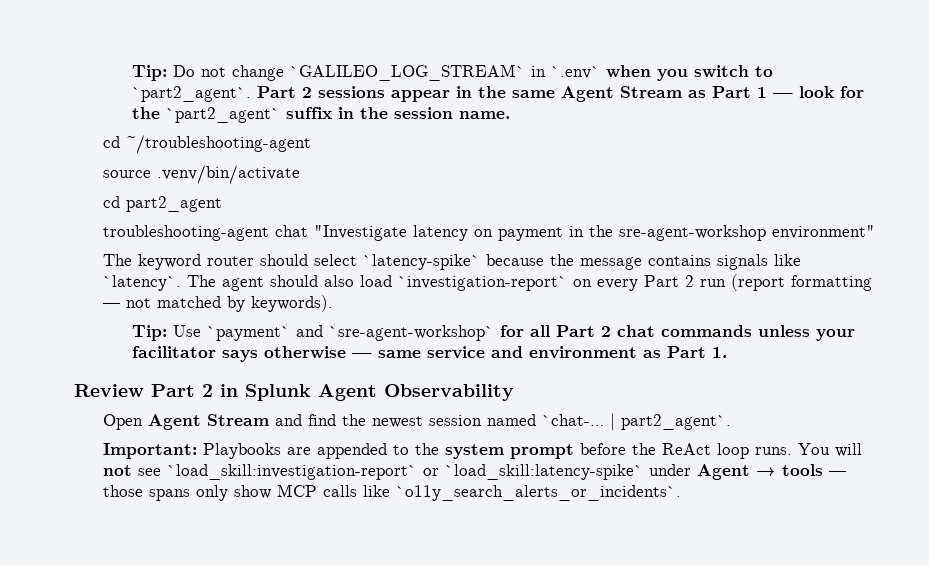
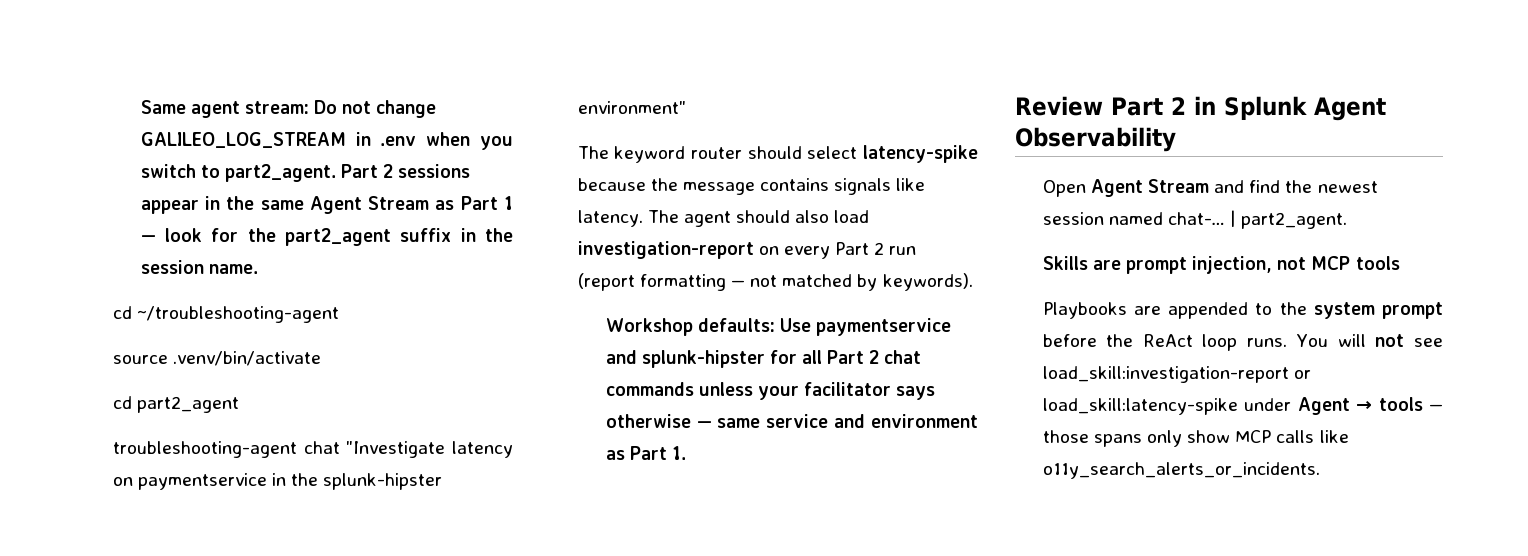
- Tip: Do not change `GALILEO_LOG_STREAM` in `.env` when you switch to `part2_agent`.
+ Same agent stream: Do not change GALILEO_LOG_STREAM in .env when you switch to part2_agent.
- Part 2 sessions appear in the same Agent Stream as Part 1 — look for the `part2_agent` suffix in the session name.
+ Part 2 sessions appear in the same Agent Stream as Part 1 — look for the part2_agent suffix in the session name.
- troubleshooting-agent chat "Investigate latency on payment in the sre-agent-workshop environment"
+ troubleshooting-agent chat "Investigate latency on paymentservice in the splunk-hipster environment"
- The keyword router should select `latency-spike` because the message contains signals like `latency`.
+ The keyword router should select latency-spike because the message contains signals like latency.
- The agent should also load `investigation-report` on every Part 2 run (report formatting — not matched by keywords).
+ The agent should also load investigation-report on every Part 2 run (report formatting — not matched by keywords).
- Tip: Use `payment` and `sre-agent-workshop` for all Part 2 chat commands unless your facilitator says otherwise — same service and environment as Part 1.
+ Workshop defaults: Use paymentservice and splunk-hipster for all Part 2 chat commands unless your facilitator says otherwise — same service and environment as Part 1.
- Open Agent Stream and find the newest session named `chat-… | part2_agent`.
- Important: Playbooks are appended to the system prompt before the ReAct loop runs.
+ Open Agent Stream and find the newest session named chat-… | part2_agent.
+ Skills are prompt injection, not MCP tools
+ Playbooks are appended to the system prompt before the ReAct loop runs.
- You will not see `load_skill:investigation-report` or `load_skill:latency-spike` under Agent → tools — those spans only show MCP calls like `o11y_search_alerts_or_incidents`.
+ You will not see load_skill:investigation-report or load_skill:latency-spike under Agent → tools — those spans only show MCP calls like o11y_search_alerts_or_incidents.

